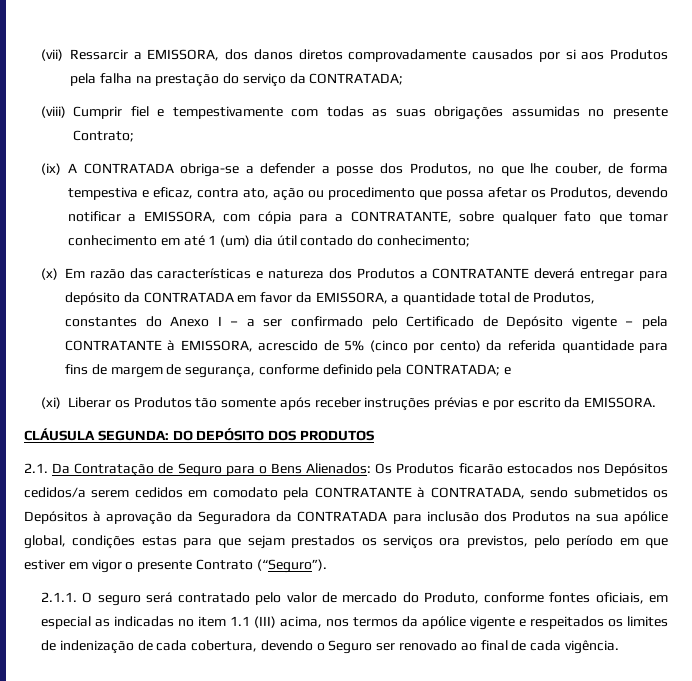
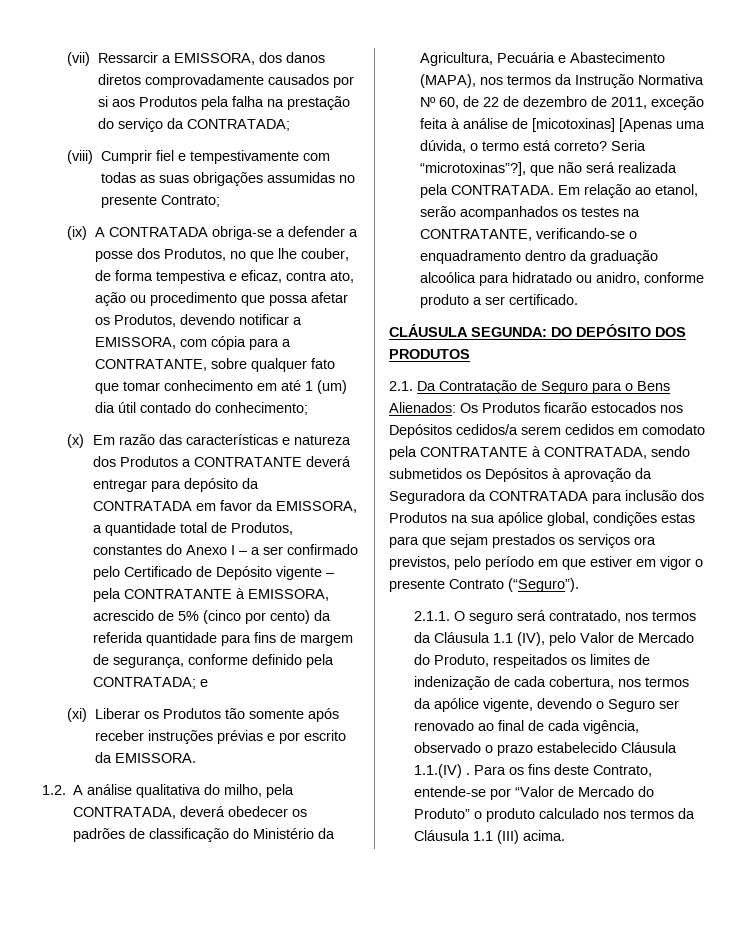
+ 1.2. A análise qualitativa do milho, pela CONTRATADA, deverá obedecer os padrões de classificação do Ministério da Agricultura, Pecuária e Abastecimento (MAPA), nos termos da Instrução Normativa Nº 60, de 22 de dezembro de 2011, exceção feita à análise de [micotoxinas] [Apenas uma dúvida, o termo está correto? Seria “microtoxinas”?], que não será realizada pela CONTRATADA. Em relação ao etanol, serão acompanhados os testes na CONTRATANTE, verificando-se o enquadramento dentro da graduação alcoólica para hidratado ou anidro, conforme produto a ser certificado.
- 2.1.1. O seguro será contratado pelo valor de mercado do Produto, conforme fontes oficiais, em especial as indicadas no item 1.1 (III) acima, nos termos da apólice vigente e respeitados os limites de indenização de cada cobertura, devendo o Seguro ser renovado ao final de cada vigência.
+ 2.1.1. O seguro será contratado, nos termos da Cláusula 1.1 (IV), pelo Valor de Mercado do Produto, respeitados os limites de indenização de cada cobertura, nos termos da apólice vigente, devendo o Seguro ser renovado ao final de cada vigência, observado o prazo estabelecido Cláusula 1.1.(IV) . Para os fins deste Contrato, entende-se por “Valor de Mercado do Produto” o produto calculado nos termos da Cláusula 1.1 (III) acima.

